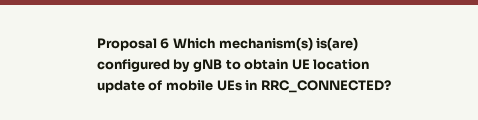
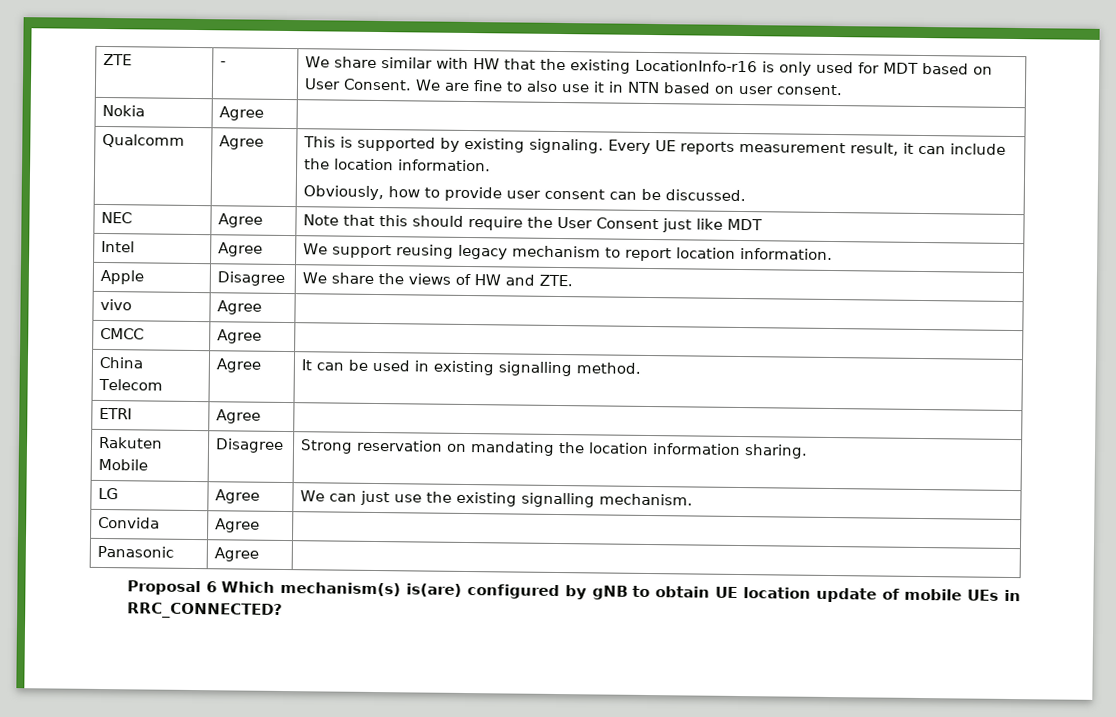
+ ZTE | - | We share similar with HW that the existing LocationInfo-r16 is only used for MDT based on User Consent. We are fine to also use it in NTN based on user consent.
+ Nokia | Agree |
+ Qualcomm | Agree | This is supported by existing signaling. Every UE reports measurement result, it can include the location information.
+ Obviously, how to provide user consent can be discussed.
+ NEC | Agree | Note that this should require the User Consent just like MDT
+ Intel | Agree | We support reusing legacy mechanism to report location information.
+ Apple | Disagree | We share the views of HW and ZTE.
+ vivo | Agree |
+ CMCC | Agree |
+ China Telecom | Agree | It can be used in existing signalling method.
+ ETRI | Agree |
+ Rakuten Mobile | Disagree | Strong reservation on mandating the location information sharing.
+ LG | Agree | We can just use the existing signalling mechanism.
+ Convida | Agree |
+ Panasonic | Agree |

